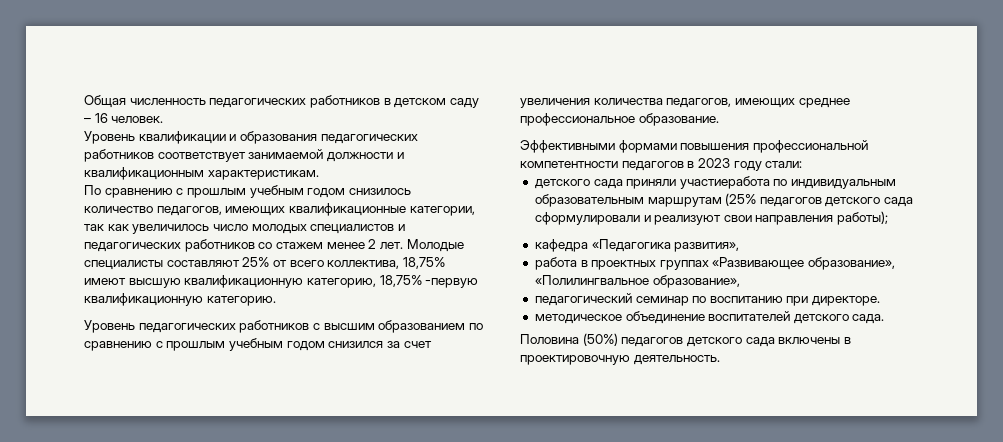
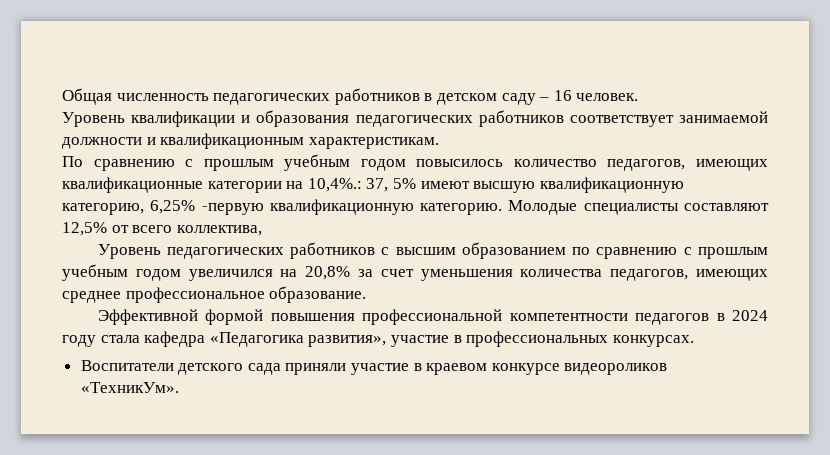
- По сравнению с прошлым учебным годом снизилось количество педагогов, имеющих квалификационные категории, так как увеличилось число молодых специалистов и педагогических работников со стажем менее 2 лет. Молодые специалисты составляют 25% от всего коллектива, 18,75% имеют высшую квалификационную категорию, 18,75% -первую квалификационную категорию.
+ По сравнению с прошлым учебным годом повысилось количество педагогов, имеющих квалификационные категории на 10,4%.: 37, 5% имеют высшую квалификационную категорию, 6,25% -первую квалификационную категорию. Молодые специалисты составляют 12,5% от всего коллектива,
- Уровень педагогических работников с высшим образованием по сравнению с прошлым учебным годом снизился за счет увеличения количества педагогов, имеющих среднее профессиональное образование.
+ Уровень педагогических работников с высшим образованием по сравнению с прошлым учебным годом увеличился на 20,8% за счет уменьшения количества педагогов, имеющих среднее профессиональное образование.
- Эффективными формами повышения профессиональной компетентности педагогов в 2023 году стали:
- детского сада приняли участиеработа по индивидуальным образовательным маршрутам (25% педагогов детского сада сформулировали и реализуют свои направления работы);
- кафедра «Педагогика развития»,
- работа в проектных группах «Развивающее образование», «Полилингвальное образование»,
- педагогический семинар по воспитанию при директоре.
- методическое объединение воспитателей детского сада.
- Половина (50%) педагогов детского сада включены в проектировочную деятельность.
+ Эффективной формой повышения профессиональной компетентности педагогов в 2024 году стала кафедра «Педагогика развития», участие в профессиональных конкурсах.
+ Воспитатели детского сада приняли участие в краевом конкурсе видеороликов «ТехникУм».

